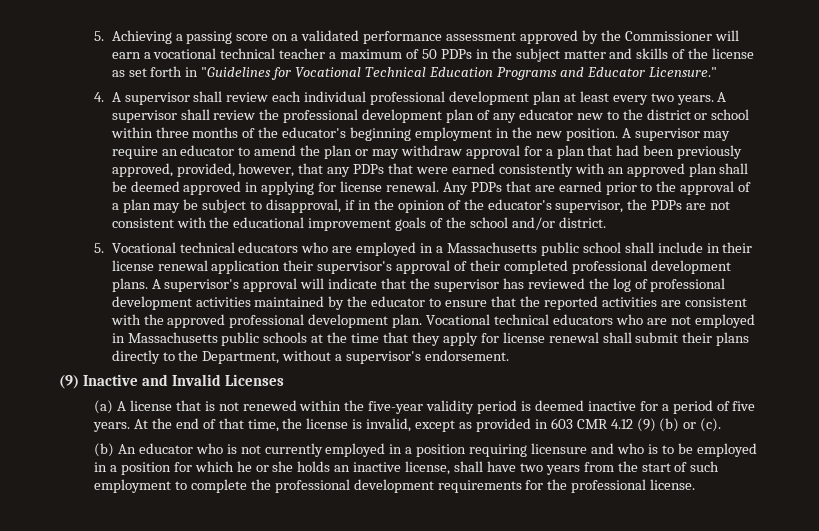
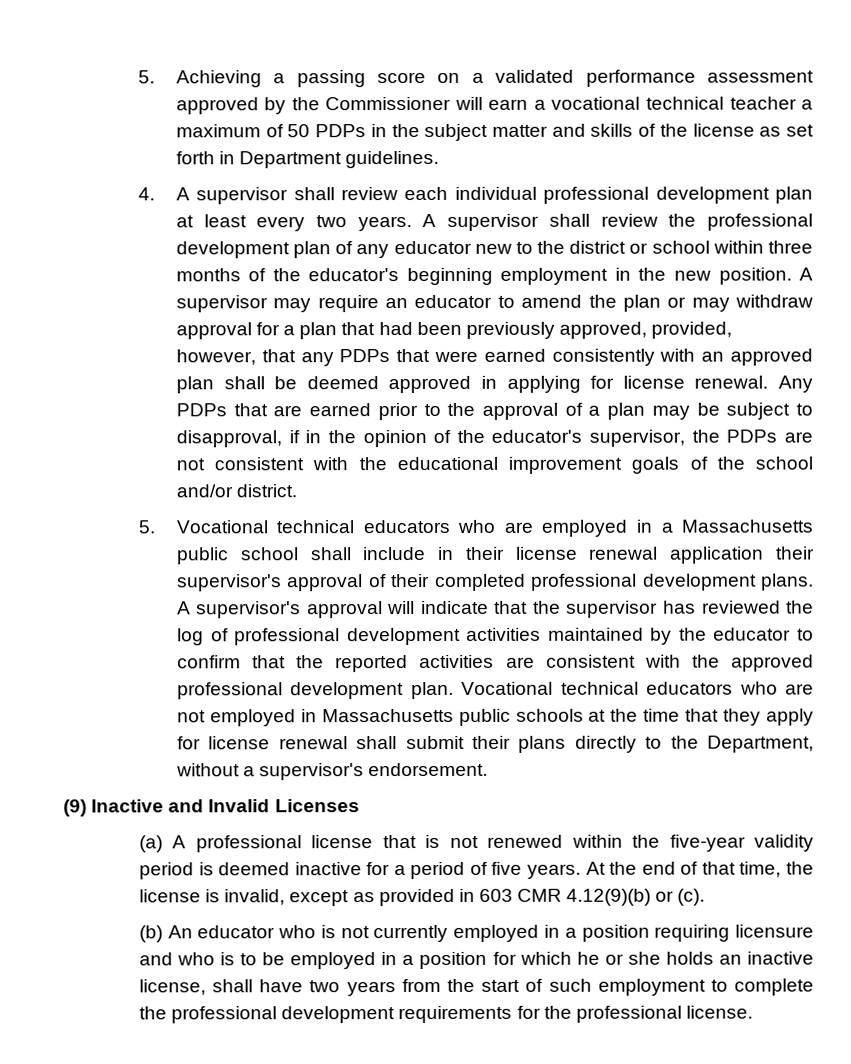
- 5. Achieving a passing score on a validated performance assessment approved by the Commissioner will earn a vocational technical teacher a maximum of 50 PDPs in the subject matter and skills of the license as set forth in "Guidelines for Vocational Technical Education Programs and Educator Licensure."
+ 5. Achieving a passing score on a validated performance assessment approved by the Commissioner will earn a vocational technical teacher a maximum of 50 PDPs in the subject matter and skills of the license as set forth in Department guidelines.
- A supervisor's approval will indicate that the supervisor has reviewed the log of professional development activities maintained by the educator to ensure that the reported activities are consistent with the approved professional development plan.
+ A supervisor's approval will indicate that the supervisor has reviewed the log of professional development activities maintained by the educator to confirm that the reported activities are consistent with the approved professional development plan.
- (a) A license that is not renewed within the five-year validity period is deemed inactive for a period of five years.
+ (a) A professional license that is not renewed within the five-year validity period is deemed inactive for a period of five years.
- At the end of that time, the license is invalid, except as provided in 603 CMR 4.12 (9) (b) or (c).
+ At the end of that time, the license is invalid, except as provided in 603 CMR 4.12(9)(b) or (c).

